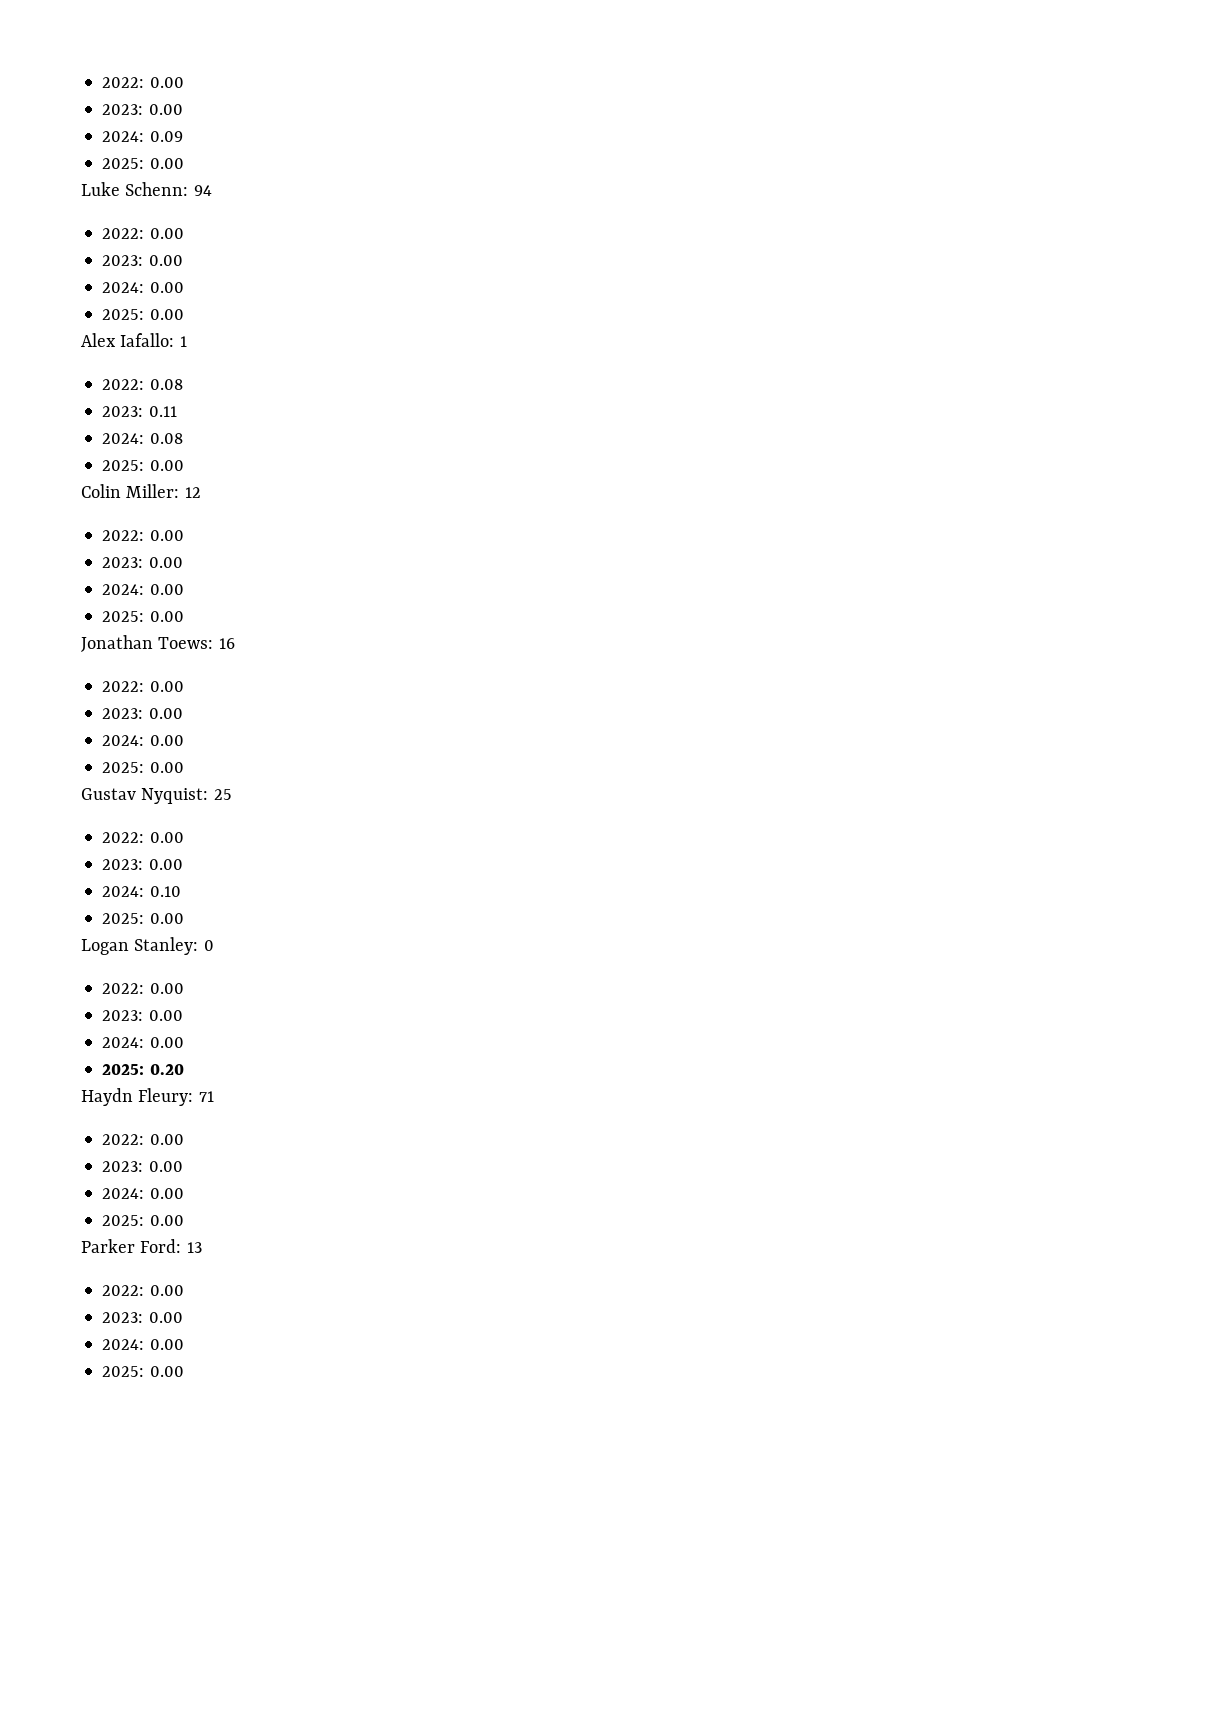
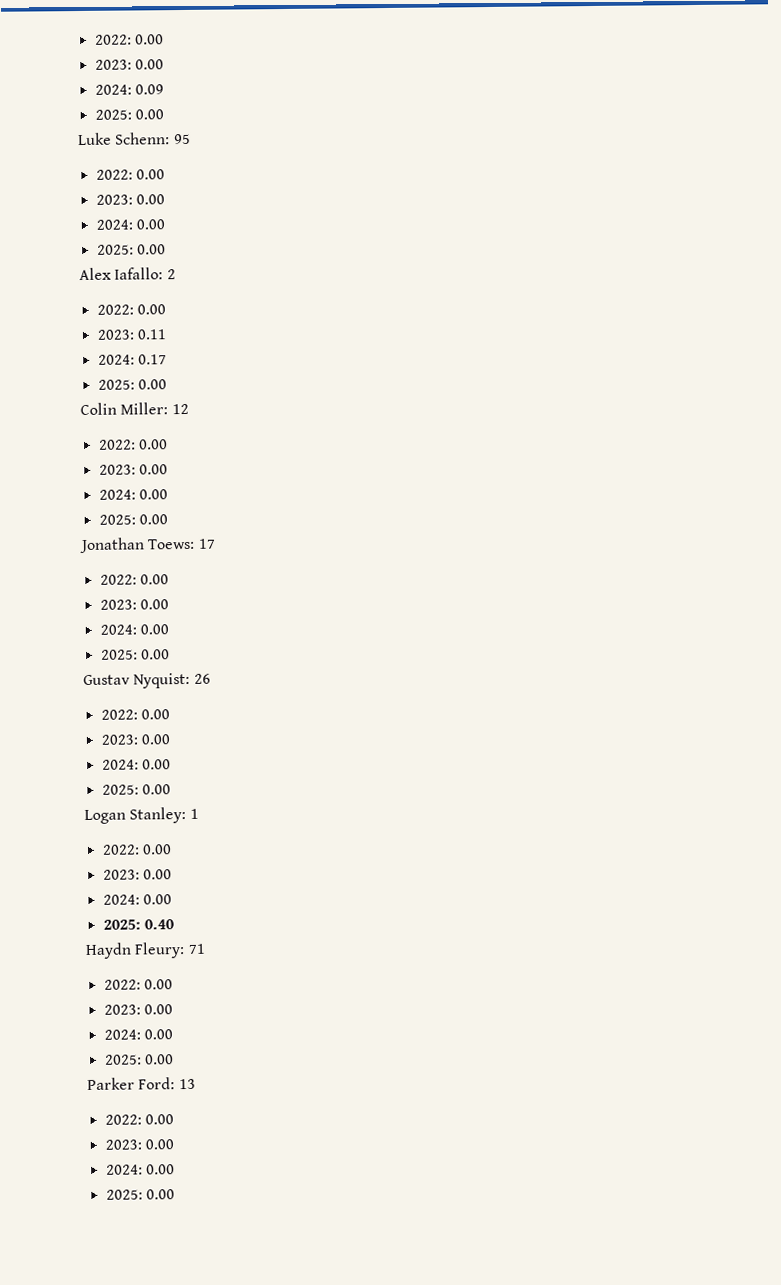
- Luke Schenn: 94
+ Luke Schenn: 95
- Alex Iafallo: 1
- 2022: 0.08
+ Alex Iafallo: 2
+ 2022: 0.00
- 2024: 0.08
+ 2024: 0.17
- Jonathan Toews: 16
+ Jonathan Toews: 17
- Gustav Nyquist: 25
- 2022: 0.00
- 2023: 0.00
- 2024: 0.10
- 2025: 0.00
- Logan Stanley: 0
+ Gustav Nyquist: 26
  2022: 0.00
  2023: 0.00
  2024: 0.00
- 2025: 0.20
+ 2025: 0.00
+ Logan Stanley: 1
+ 2022: 0.00
+ 2023: 0.00
+ 2024: 0.00
+ 2025: 0.40

